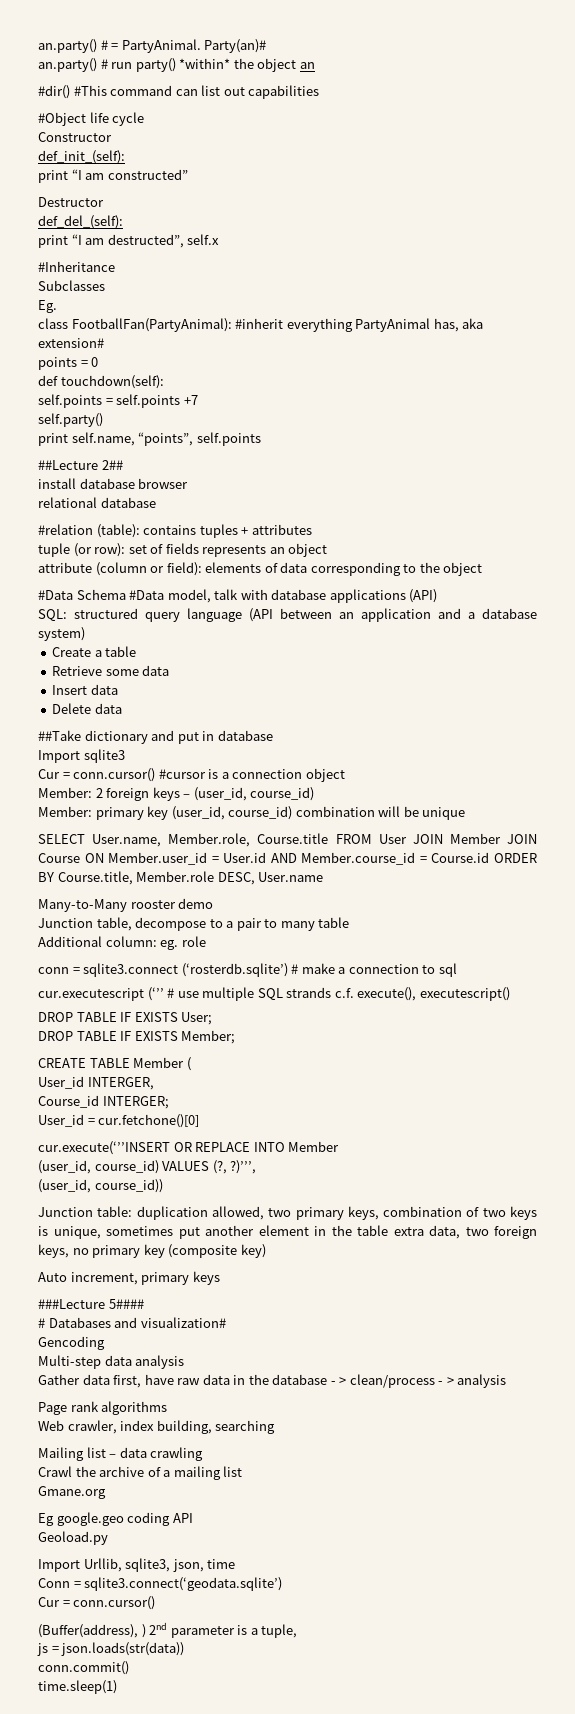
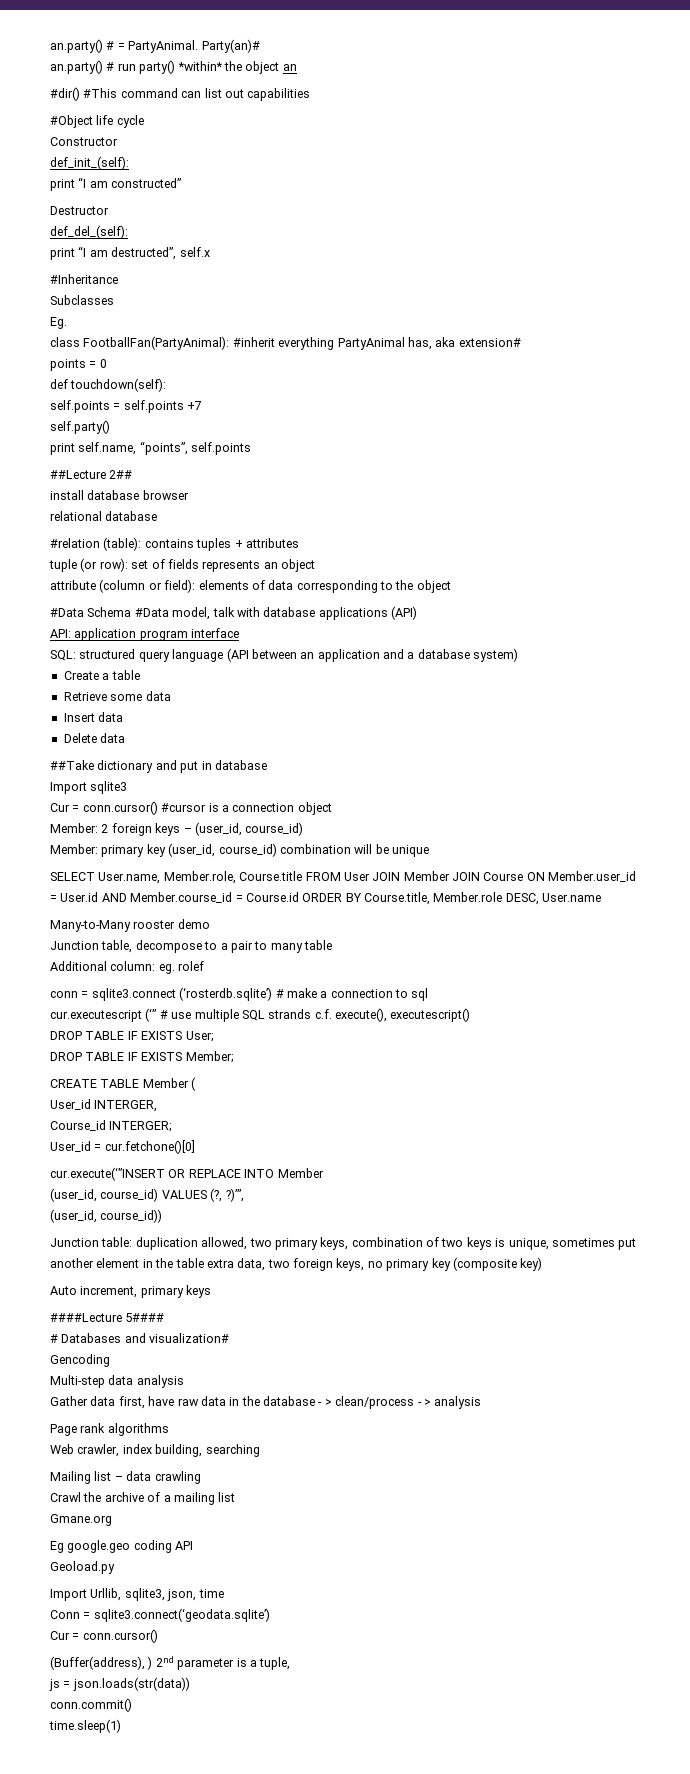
+ API: application program interface
- Additional column: eg. role
+ Additional column: eg. rolef
- ###Lecture 5####
+ ####Lecture 5####

